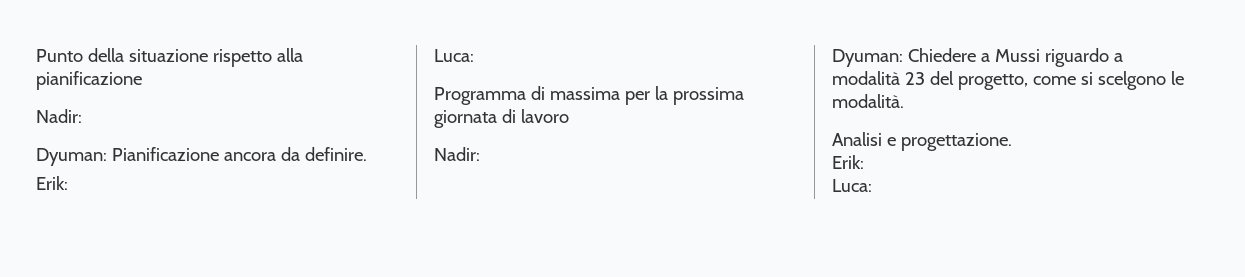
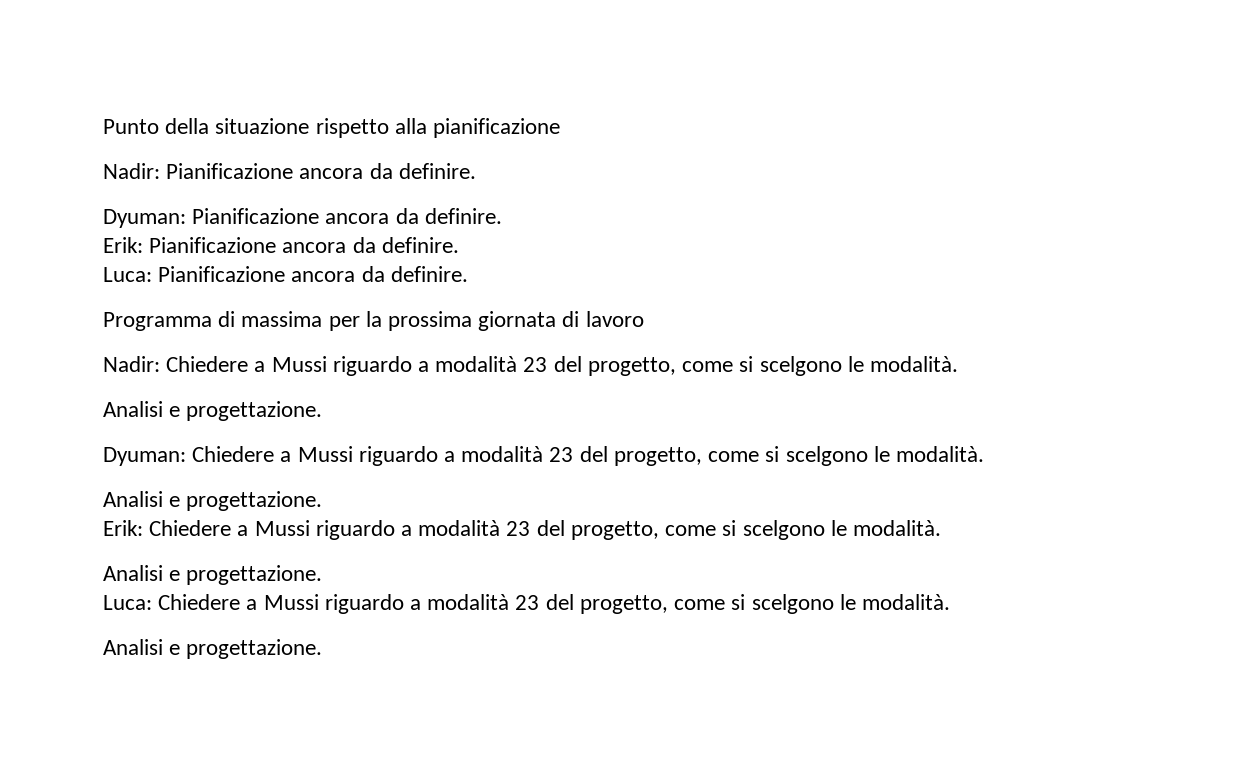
  Punto della situazione rispetto alla pianificazione
- Nadir:
+ Nadir: Pianificazione ancora da definire.
  Dyuman: Pianificazione ancora da definire.
- Erik:
- Luca:
+ Erik: Pianificazione ancora da definire.
+ Luca: Pianificazione ancora da definire.
  Programma di massima per la prossima giornata di lavoro
- Nadir:
+ Nadir: Chiedere a Mussi riguardo a modalità 23 del progetto, come si scelgono le modalità.
+ Analisi e progettazione.
  Dyuman: Chiedere a Mussi riguardo a modalità 23 del progetto, come si scelgono le modalità.
  Analisi e progettazione.
- Erik:
- Luca:
+ Erik: Chiedere a Mussi riguardo a modalità 23 del progetto, come si scelgono le modalità.
+ Analisi e progettazione.
+ Luca: Chiedere a Mussi riguardo a modalità 23 del progetto, come si scelgono le modalità.
+ Analisi e progettazione.

